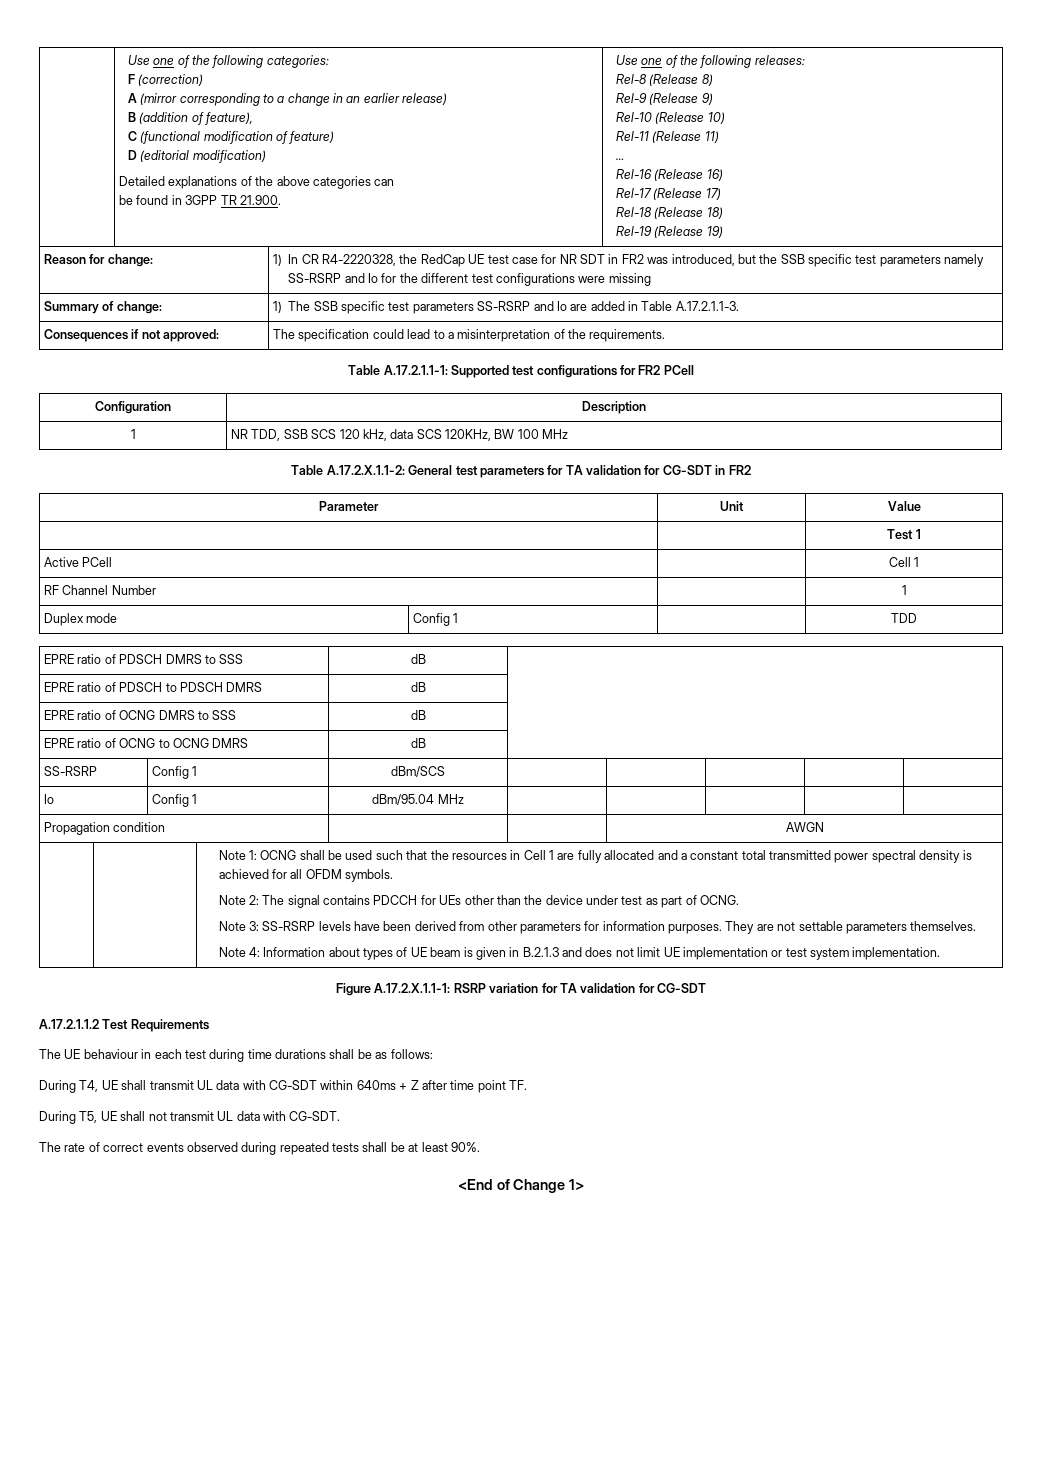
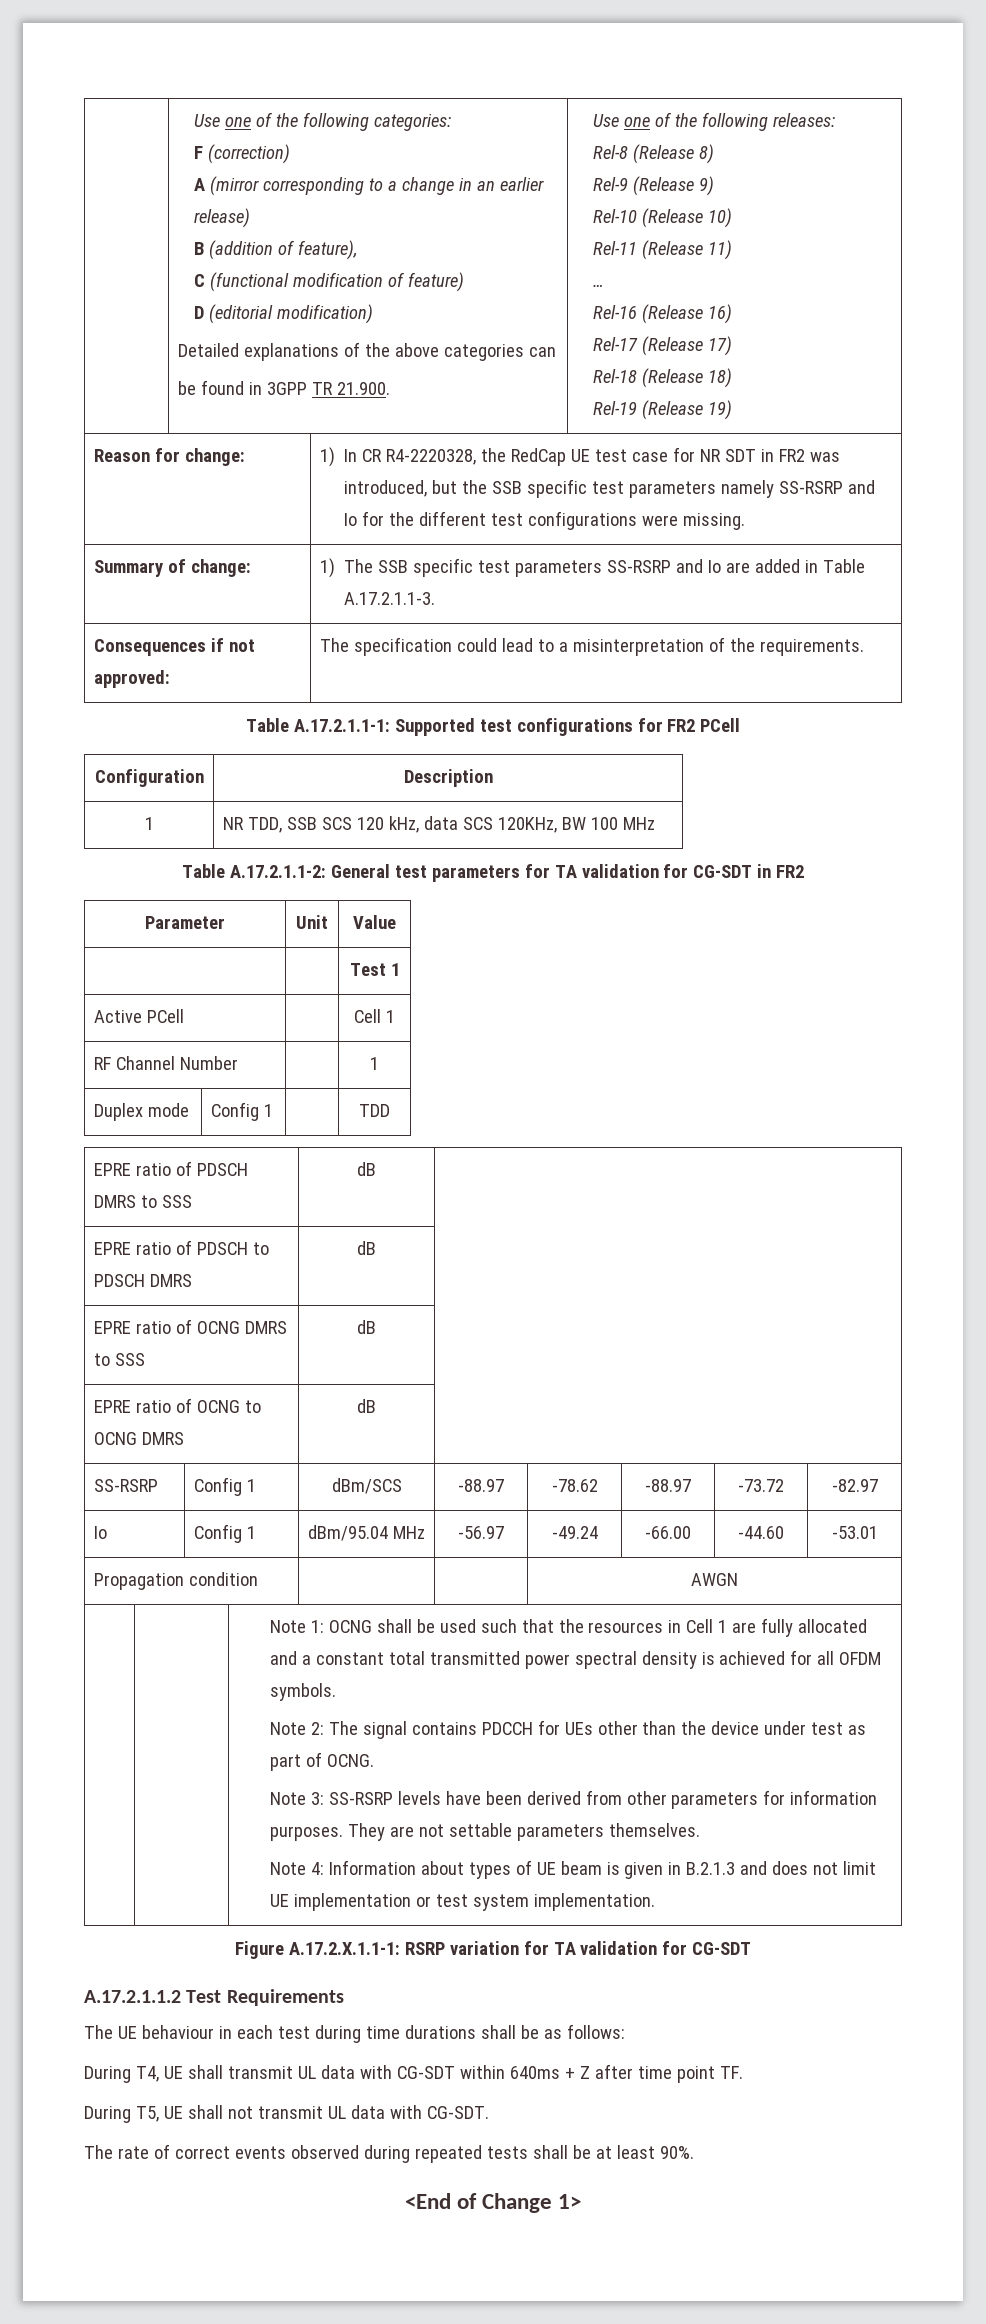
- Reason for change: | 1) In CR R4-2220328, the RedCap UE test case for NR SDT in FR2 was introduced, but the SSB specific test parameters namely SS-RSRP and Io for the different test configurations were missing
+ Reason for change: | 1) In CR R4-2220328, the RedCap UE test case for NR SDT in FR2 was introduced, but the SSB specific test parameters namely SS-RSRP and Io for the different test configurations were missing.
- Table A.17.2.X.1.1-2: General test parameters for TA validation for CG-SDT in FR2
+ Table A.17.2.1.1-2: General test parameters for TA validation for CG-SDT in FR2
- SS-RSRP | Config 1 | dBm/SCS | | | | |
+ SS-RSRP | Config 1 | dBm/SCS | -88.97 | -78.62 | -88.97 | -73.72 | -82.97
- Io | Config 1 | dBm/95.04 MHz | | | | |
+ Io | Config 1 | dBm/95.04 MHz | -56.97 | -49.24 | -66.00 | -44.60 | -53.01

